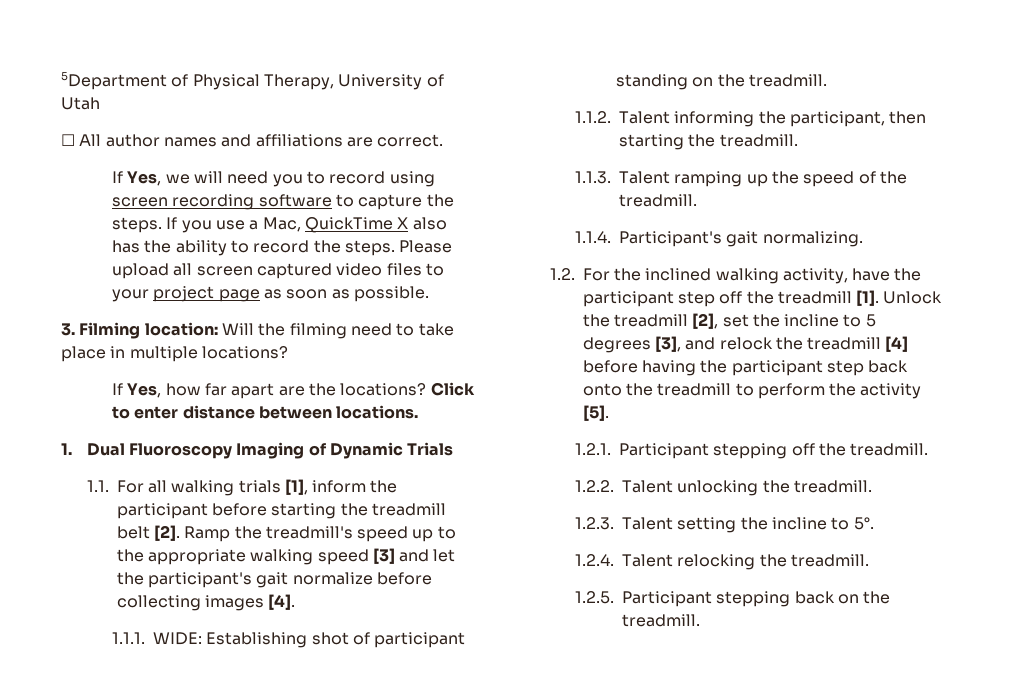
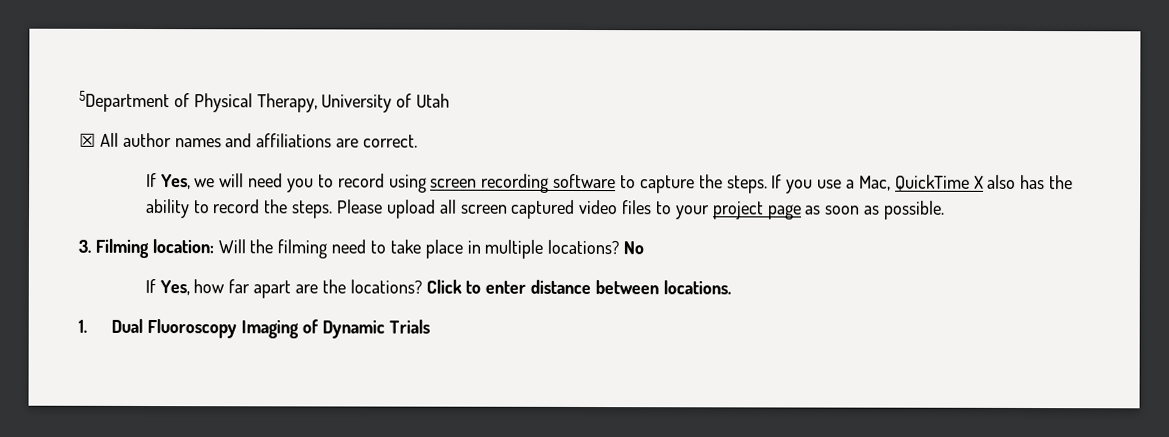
- ☐ All author names and affiliations are correct.
+ ☒ All author names and affiliations are correct.
+ No
- 1.1. For all walking trials [1], inform the participant before starting the treadmill belt [2]. Ramp the treadmill's speed up to the appropriate walking speed [3] and let the participant's gait normalize before collecting images [4].
- 1.1.1. WIDE: Establishing shot of participant standing on the treadmill.
- 1.1.2. Talent informing the participant, then starting the treadmill.
- 1.1.3. Talent ramping up the speed of the treadmill.
- 1.1.4. Participant's gait normalizing.
- 1.2. For the inclined walking activity, have the participant step off the treadmill [1]. Unlock the treadmill [2], set the incline to 5 degrees [3], and relock the treadmill [4] before having the participant step back onto the treadmill to perform the activity [5].
- 1.2.1. Participant stepping off the treadmill.
- 1.2.2. Talent unlocking the treadmill.
- 1.2.3. Talent setting the incline to 5°.
- 1.2.4. Talent relocking the treadmill.
- 1.2.5. Participant stepping back on the treadmill.

